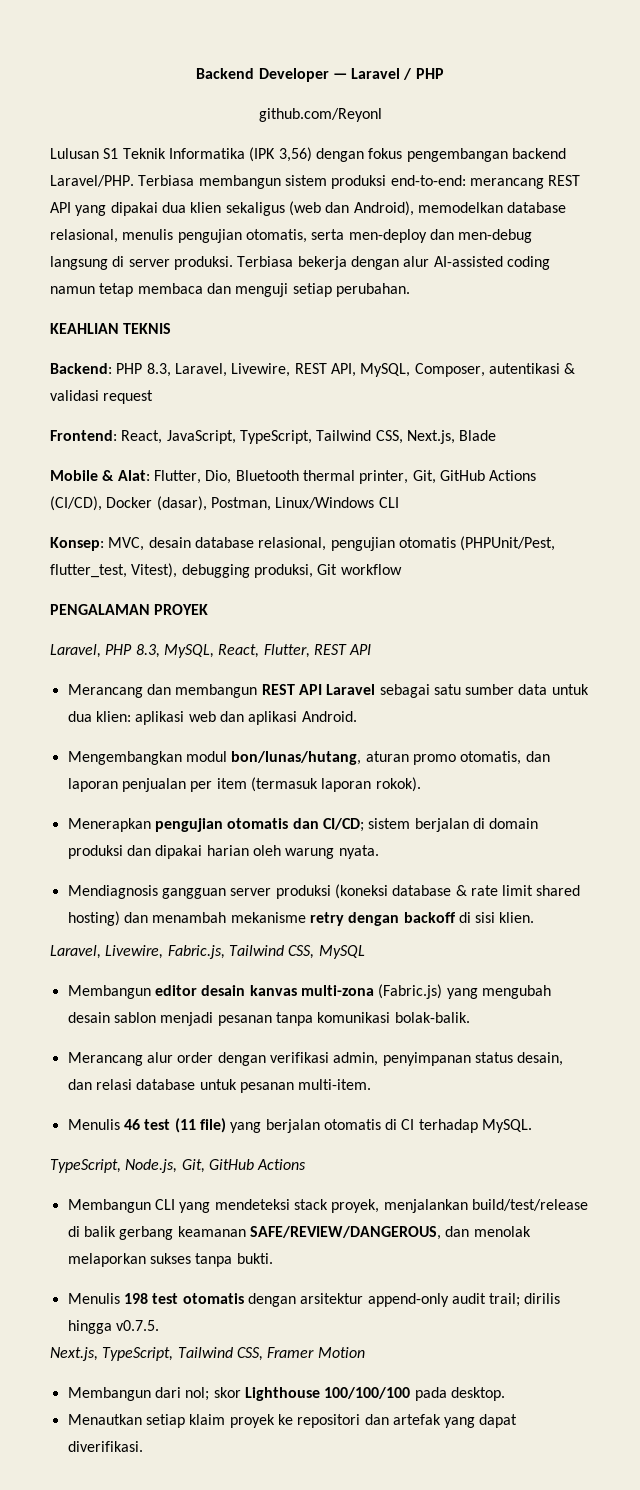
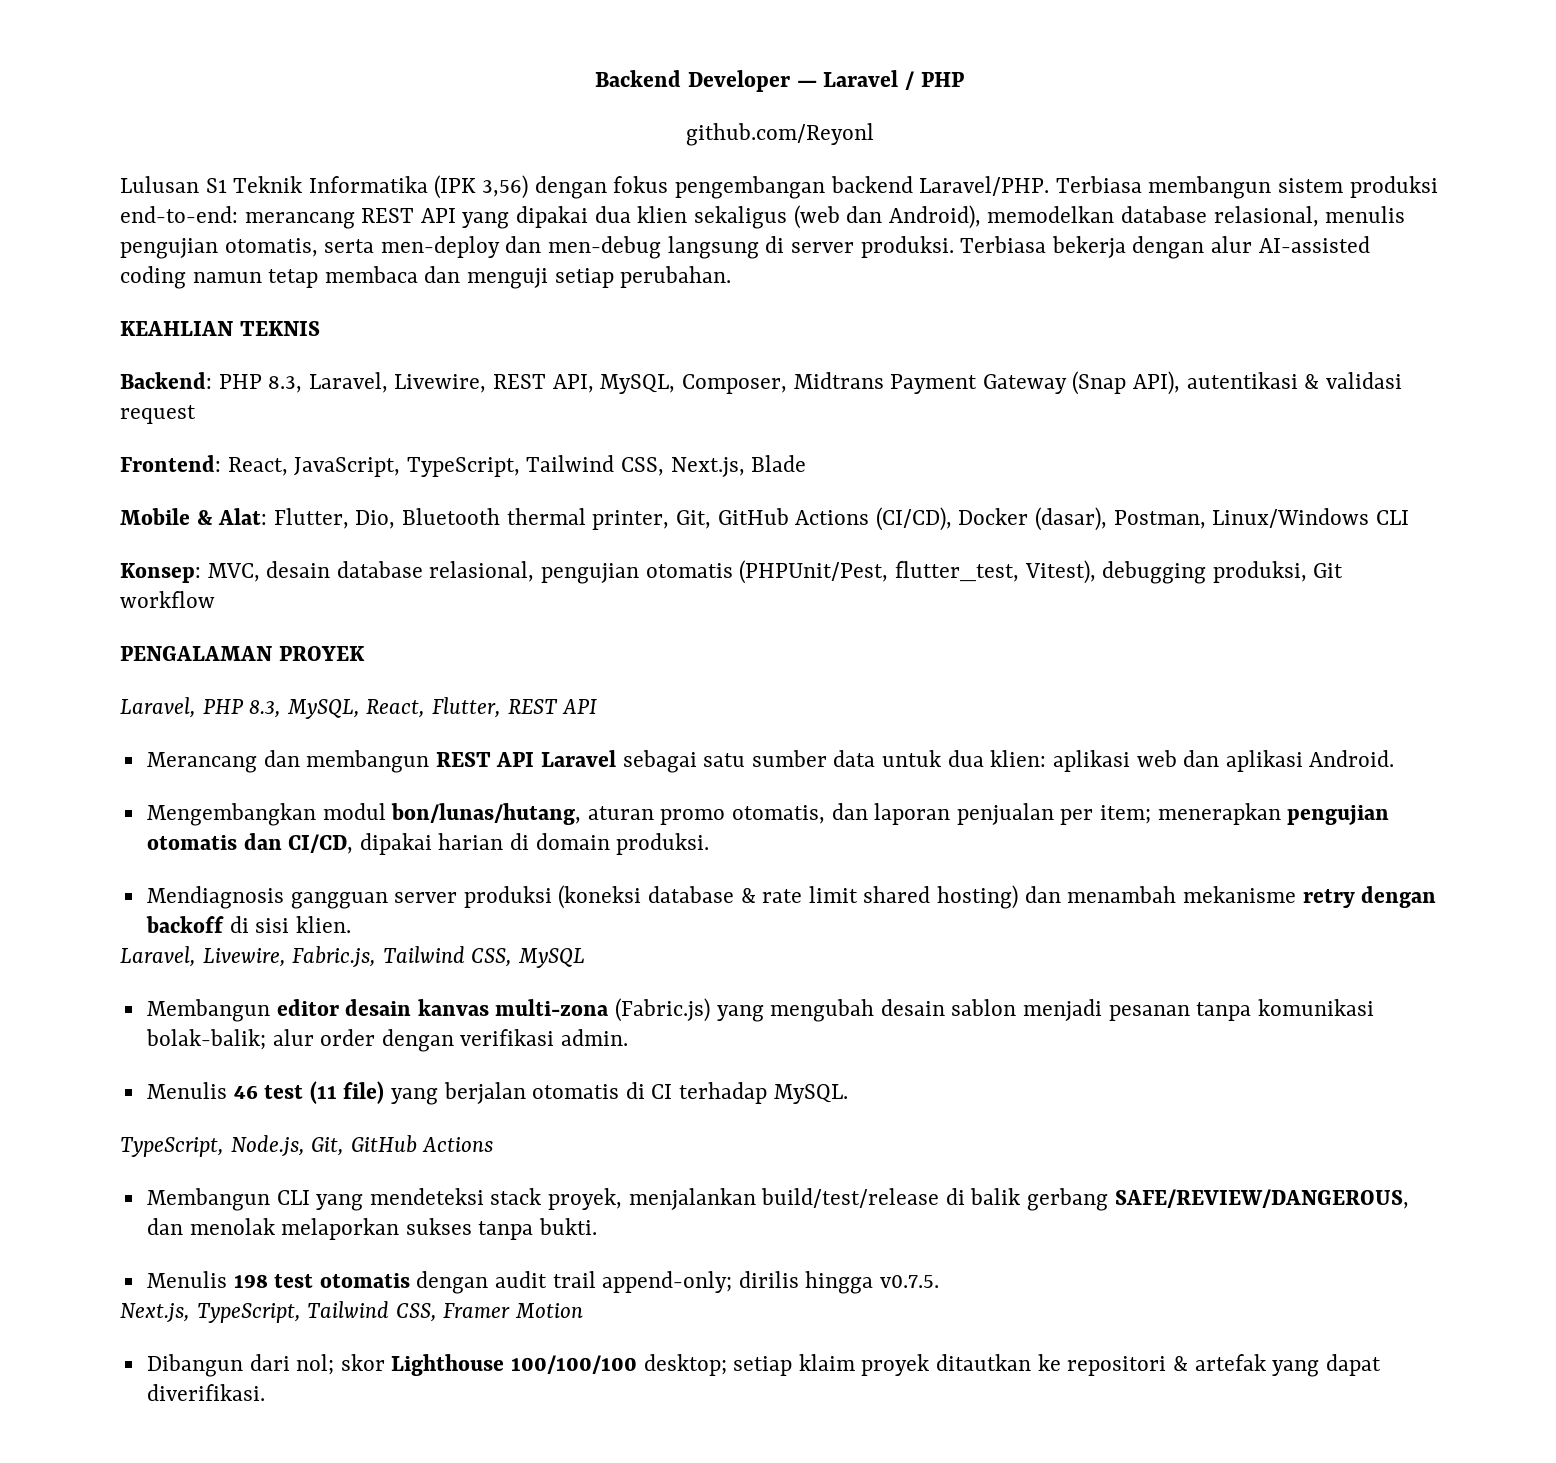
- Backend: PHP 8.3, Laravel, Livewire, REST API, MySQL, Composer, autentikasi & validasi request
+ Backend: PHP 8.3, Laravel, Livewire, REST API, MySQL, Composer, Midtrans Payment Gateway (Snap API), autentikasi & validasi request
- Mengembangkan modul bon/lunas/hutang, aturan promo otomatis, dan laporan penjualan per item (termasuk laporan rokok).
- Menerapkan pengujian otomatis dan CI/CD; sistem berjalan di domain produksi dan dipakai harian oleh warung nyata.
+ Mengembangkan modul bon/lunas/hutang, aturan promo otomatis, dan laporan penjualan per item; menerapkan pengujian otomatis dan CI/CD, dipakai harian di domain produksi.
- Membangun editor desain kanvas multi-zona (Fabric.js) yang mengubah desain sablon menjadi pesanan tanpa komunikasi bolak-balik.
- Merancang alur order dengan verifikasi admin, penyimpanan status desain, dan relasi database untuk pesanan multi-item.
+ Membangun editor desain kanvas multi-zona (Fabric.js) yang mengubah desain sablon menjadi pesanan tanpa komunikasi bolak-balik; alur order dengan verifikasi admin.
- Membangun CLI yang mendeteksi stack proyek, menjalankan build/test/release di balik gerbang keamanan SAFE/REVIEW/DANGEROUS, dan menolak melaporkan sukses tanpa bukti.
+ Membangun CLI yang mendeteksi stack proyek, menjalankan build/test/release di balik gerbang SAFE/REVIEW/DANGEROUS, dan menolak melaporkan sukses tanpa bukti.
- Menulis 198 test otomatis dengan arsitektur append-only audit trail; dirilis hingga v0.7.5.
+ Menulis 198 test otomatis dengan audit trail append-only; dirilis hingga v0.7.5.
- Membangun dari nol; skor Lighthouse 100/100/100 pada desktop.
- Menautkan setiap klaim proyek ke repositori dan artefak yang dapat diverifikasi.
+ Dibangun dari nol; skor Lighthouse 100/100/100 desktop; setiap klaim proyek ditautkan ke repositori & artefak yang dapat diverifikasi.

